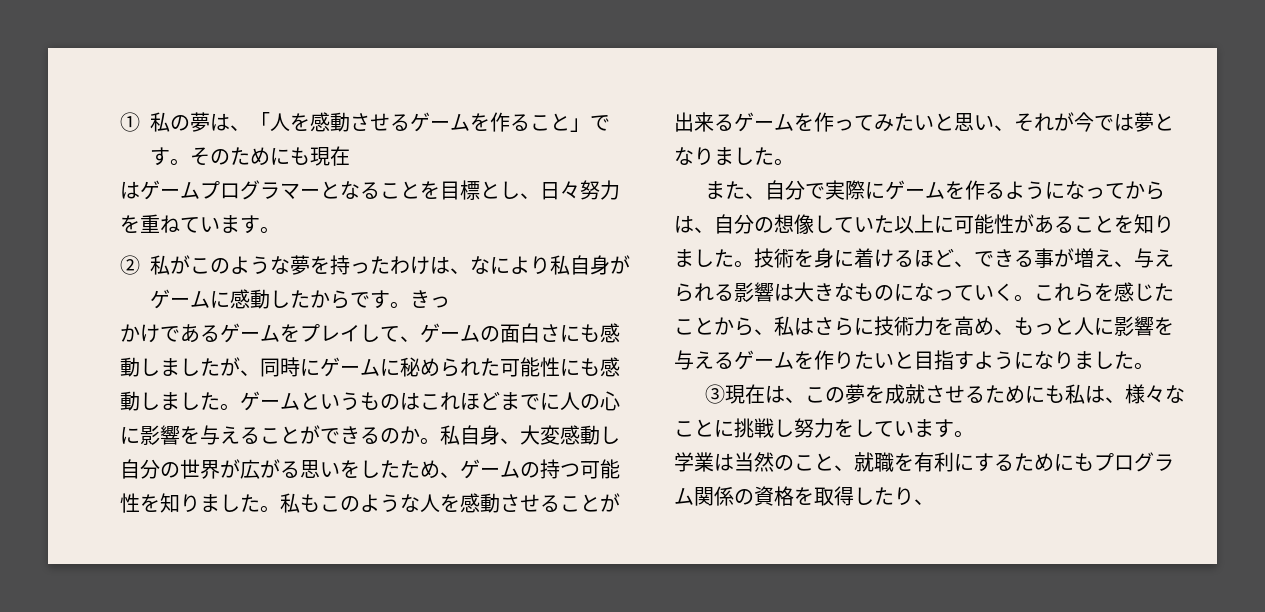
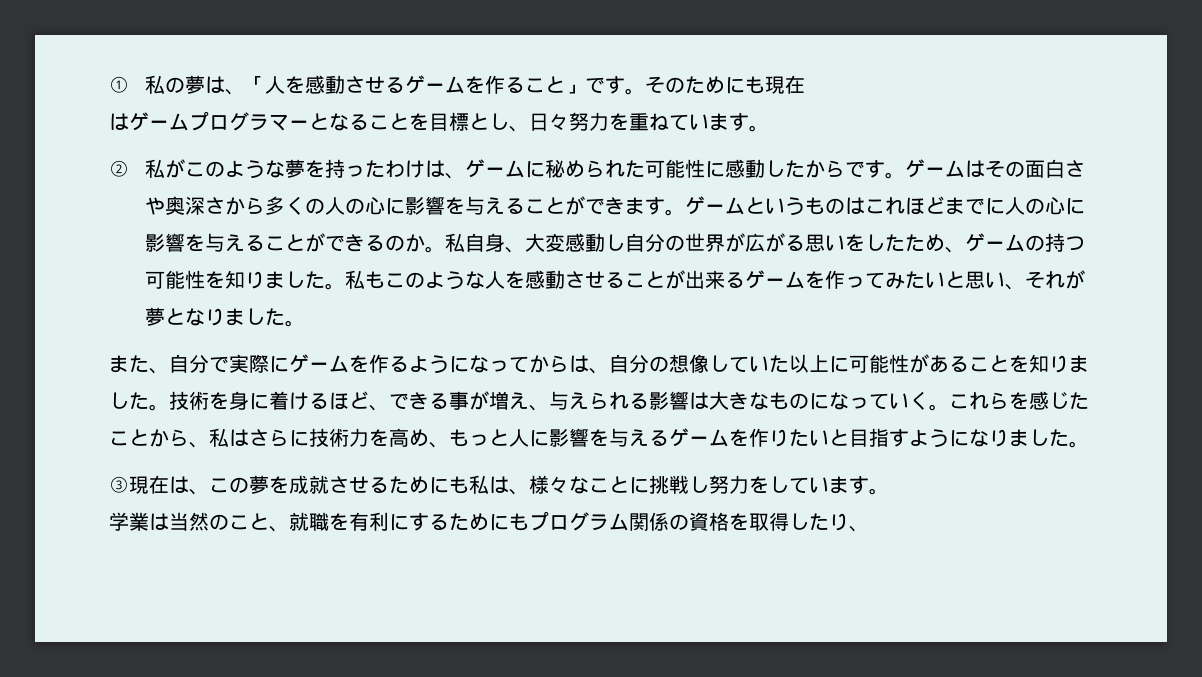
- ②私がこのような夢を持ったわけは、なにより私自身がゲームに感動したからです。きっ
- かけであるゲームをプレイして、ゲームの面白さにも感動しましたが、同時にゲームに秘められた可能性にも感動しました。
+ ②私がこのような夢を持ったわけは、ゲームに秘められた可能性に感動したからです。ゲームはその面白さや奥深さから多くの人の心に影響を与えることができます。
- 私もこのような人を感動させることが出来るゲームを作ってみたいと思い、それが今では夢となりました。
+ 私もこのような人を感動させることが出来るゲームを作ってみたいと思い、それが夢となりました。

